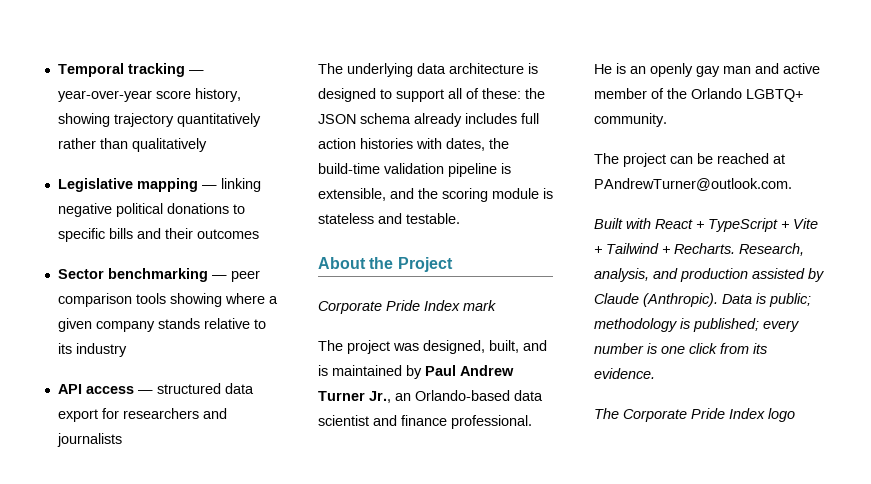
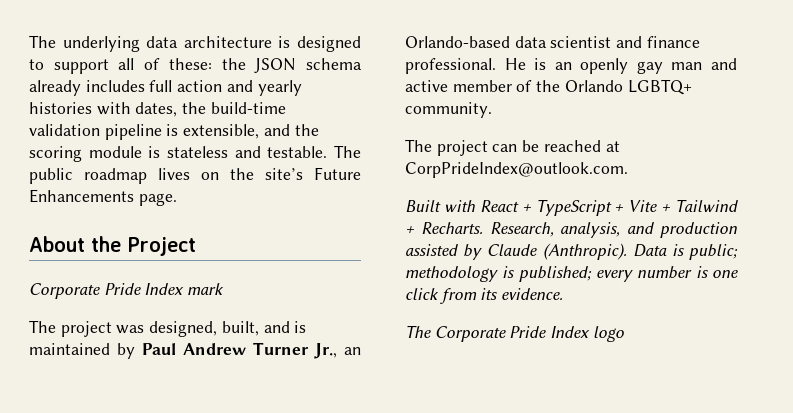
- Temporal tracking — year-over-year score history, showing trajectory quantitatively rather than qualitatively
- Legislative mapping — linking negative political donations to specific bills and their outcomes
- Sector benchmarking — peer comparison tools showing where a given company stands relative to its industry
- API access — structured data export for researchers and journalists
- The underlying data architecture is designed to support all of these: the JSON schema already includes full action histories with dates, the build-time validation pipeline is extensible, and the scoring module is stateless and testable.
+ The underlying data architecture is designed to support all of these: the JSON schema already includes full action and yearly histories with dates, the build-time validation pipeline is extensible, and the scoring module is stateless and testable. The public roadmap lives on the site’s Future Enhancements page.
- The project can be reached at PAndrewTurner@outlook.com.
+ The project can be reached at CorpPrideIndex@outlook.com.

